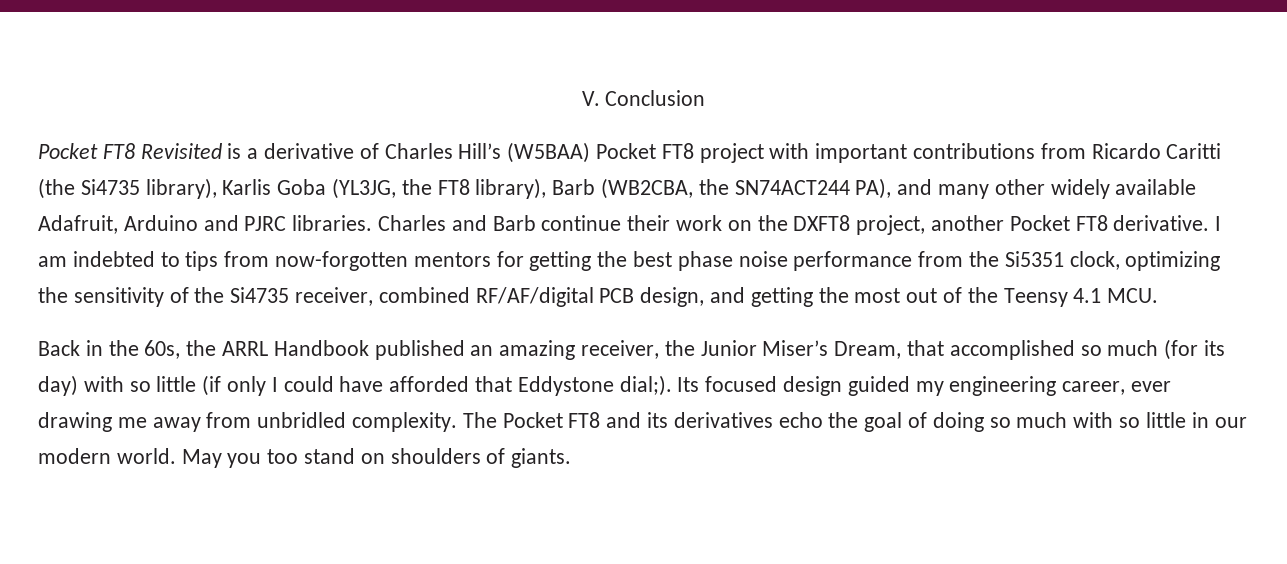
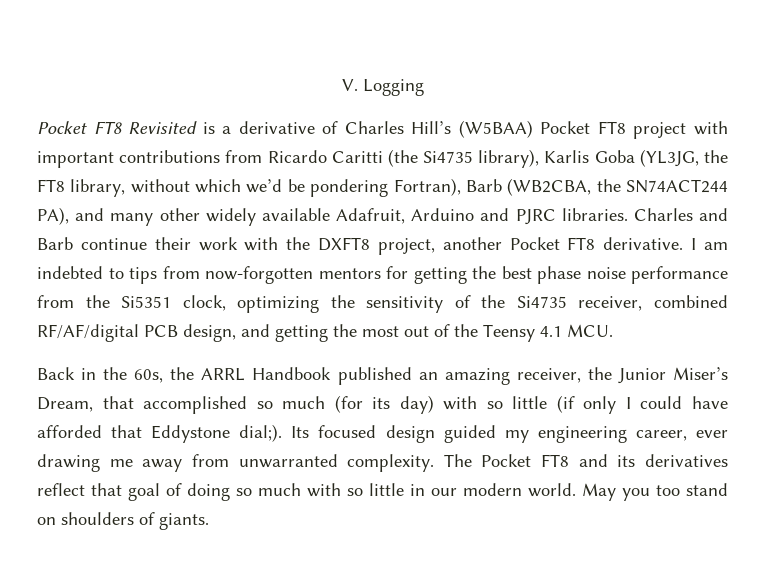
- V. Conclusion
+ V. Logging
- Pocket FT8 Revisited is a derivative of Charles Hill’s (W5BAA) Pocket FT8 project with important contributions from Ricardo Caritti (the Si4735 library), Karlis Goba (YL3JG, the FT8 library), Barb (WB2CBA, the SN74ACT244 PA), and many other widely available Adafruit, Arduino and PJRC libraries.
+ Pocket FT8 Revisited is a derivative of Charles Hill’s (W5BAA) Pocket FT8 project with important contributions from Ricardo Caritti (the Si4735 library), Karlis Goba (YL3JG, the FT8 library, without which we’d be pondering Fortran), Barb (WB2CBA, the SN74ACT244 PA), and many other widely available Adafruit, Arduino and PJRC libraries.
- Charles and Barb continue their work on the DXFT8 project, another Pocket FT8 derivative.
+ Charles and Barb continue their work with the DXFT8 project, another Pocket FT8 derivative.
- Its focused design guided my engineering career, ever drawing me away from unbridled complexity.
+ Its focused design guided my engineering career, ever drawing me away from unwarranted complexity.
- The Pocket FT8 and its derivatives echo the goal of doing so much with so little in our modern world.
+ The Pocket FT8 and its derivatives reflect that goal of doing so much with so little in our modern world.

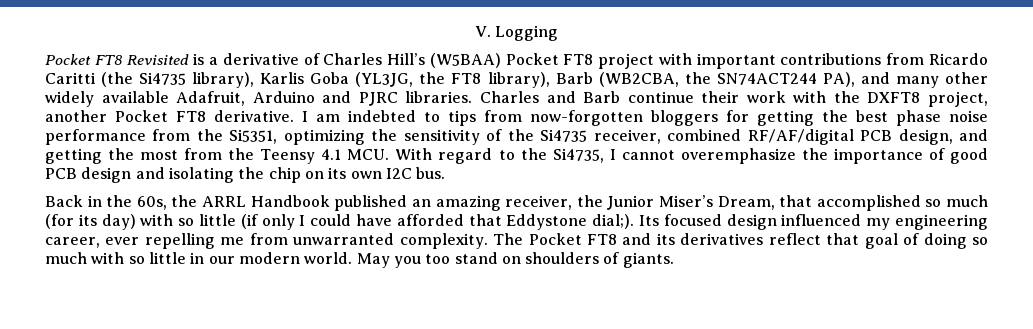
- Pocket FT8 Revisited is a derivative of Charles Hill’s (W5BAA) Pocket FT8 project with important contributions from Ricardo Caritti (the Si4735 library), Karlis Goba (YL3JG, the FT8 library, without which we’d be pondering Fortran), Barb (WB2CBA, the SN74ACT244 PA), and many other widely available Adafruit, Arduino and PJRC libraries.
+ Pocket FT8 Revisited is a derivative of Charles Hill’s (W5BAA) Pocket FT8 project with important contributions from Ricardo Caritti (the Si4735 library), Karlis Goba (YL3JG, the FT8 library), Barb (WB2CBA, the SN74ACT244 PA), and many other widely available Adafruit, Arduino and PJRC libraries.
- I am indebted to tips from now-forgotten mentors for getting the best phase noise performance from the Si5351 clock, optimizing the sensitivity of the Si4735 receiver, combined RF/AF/digital PCB design, and getting the most out of the Teensy 4.1 MCU.
+ I am indebted to tips from now-forgotten bloggers for getting the best phase noise performance from the Si5351, optimizing the sensitivity of the Si4735 receiver, combined RF/AF/digital PCB design, and getting the most from the Teensy 4.1 MCU. With regard to the Si4735, I cannot overemphasize the importance of good PCB design and isolating the chip on its own I2C bus.
- Its focused design guided my engineering career, ever drawing me away from unwarranted complexity.
+ Its focused design influenced my engineering career, ever repelling me from unwarranted complexity.

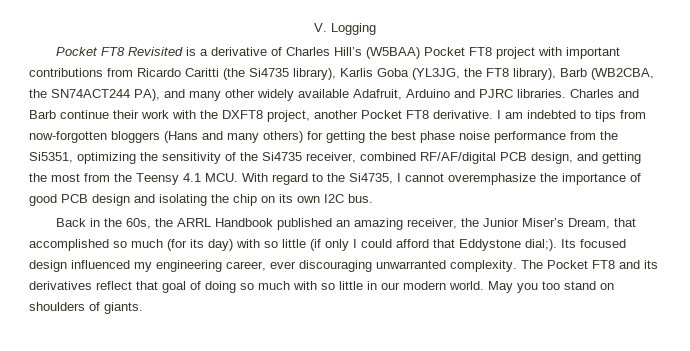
- I am indebted to tips from now-forgotten bloggers for getting the best phase noise performance from the Si5351, optimizing the sensitivity of the Si4735 receiver, combined RF/AF/digital PCB design, and getting the most from the Teensy 4.1 MCU. With regard to the Si4735, I cannot overemphasize the importance of good PCB design and isolating the chip on its own I2C bus.
+ I am indebted to tips from now-forgotten bloggers (Hans and many others) for getting the best phase noise performance from the Si5351, optimizing the sensitivity of the Si4735 receiver, combined RF/AF/digital PCB design, and getting the most from the Teensy 4.1 MCU. With regard to the Si4735, I cannot overemphasize the importance of good PCB design and isolating the chip on its own I2C bus.
- Back in the 60s, the ARRL Handbook published an amazing receiver, the Junior Miser’s Dream, that accomplished so much (for its day) with so little (if only I could have afforded that Eddystone dial;).
+ Back in the 60s, the ARRL Handbook published an amazing receiver, the Junior Miser’s Dream, that accomplished so much (for its day) with so little (if only I could afford that Eddystone dial;).
- Its focused design influenced my engineering career, ever repelling me from unwarranted complexity.
+ Its focused design influenced my engineering career, ever discouraging unwarranted complexity.

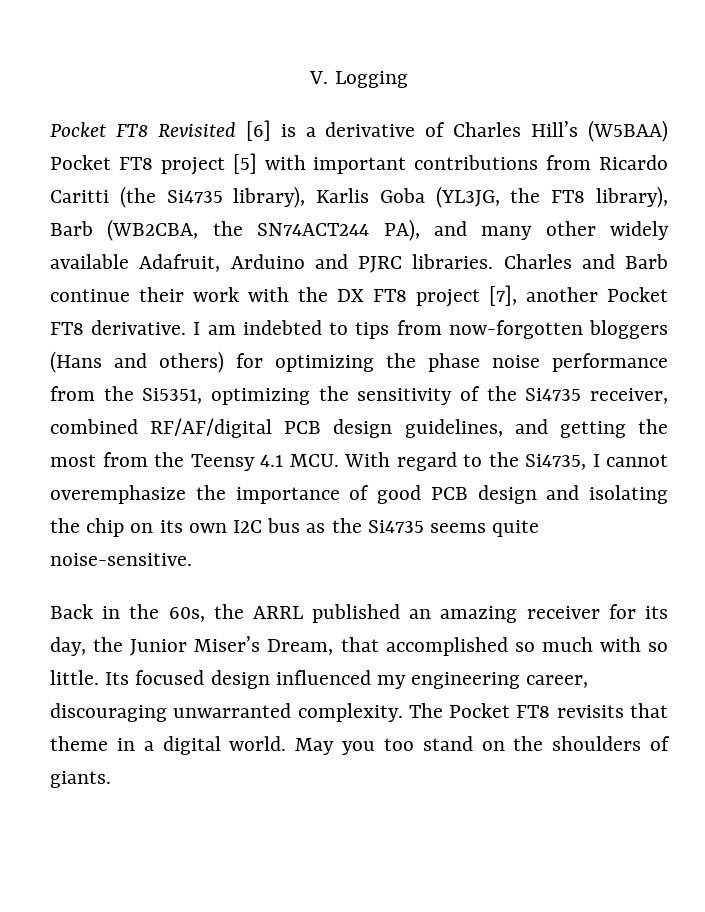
- Pocket FT8 Revisited is a derivative of Charles Hill’s (W5BAA) Pocket FT8 project with important contributions from Ricardo Caritti (the Si4735 library), Karlis Goba (YL3JG, the FT8 library), Barb (WB2CBA, the SN74ACT244 PA), and many other widely available Adafruit, Arduino and PJRC libraries.
+ Pocket FT8 Revisited [6] is a derivative of Charles Hill’s (W5BAA) Pocket FT8 project [5] with important contributions from Ricardo Caritti (the Si4735 library), Karlis Goba (YL3JG, the FT8 library), Barb (WB2CBA, the SN74ACT244 PA), and many other widely available Adafruit, Arduino and PJRC libraries.
- Charles and Barb continue their work with the DXFT8 project, another Pocket FT8 derivative.
+ Charles and Barb continue their work with the DX FT8 project [7], another Pocket FT8 derivative.
- I am indebted to tips from now-forgotten bloggers (Hans and many others) for getting the best phase noise performance from the Si5351, optimizing the sensitivity of the Si4735 receiver, combined RF/AF/digital PCB design, and getting the most from the Teensy 4.1 MCU. With regard to the Si4735, I cannot overemphasize the importance of good PCB design and isolating the chip on its own I2C bus.
+ I am indebted to tips from now-forgotten bloggers (Hans and others) for optimizing the phase noise performance from the Si5351, optimizing the sensitivity of the Si4735 receiver, combined RF/AF/digital PCB design guidelines, and getting the most from the Teensy 4.1 MCU. With regard to the Si4735, I cannot overemphasize the importance of good PCB design and isolating the chip on its own I2C bus as the Si4735 seems quite noise-sensitive.
- Back in the 60s, the ARRL Handbook published an amazing receiver, the Junior Miser’s Dream, that accomplished so much (for its day) with so little (if only I could afford that Eddystone dial;).
+ Back in the 60s, the ARRL published an amazing receiver for its day, the Junior Miser’s Dream, that accomplished so much with so little.
- Its focused design influenced my engineering career, ever discouraging unwarranted complexity.
+ Its focused design influenced my engineering career, discouraging unwarranted complexity.
- The Pocket FT8 and its derivatives reflect that goal of doing so much with so little in our modern world.
+ The Pocket FT8 revisits that theme in a digital world.
- May you too stand on shoulders of giants.
+ May you too stand on the shoulders of giants.

